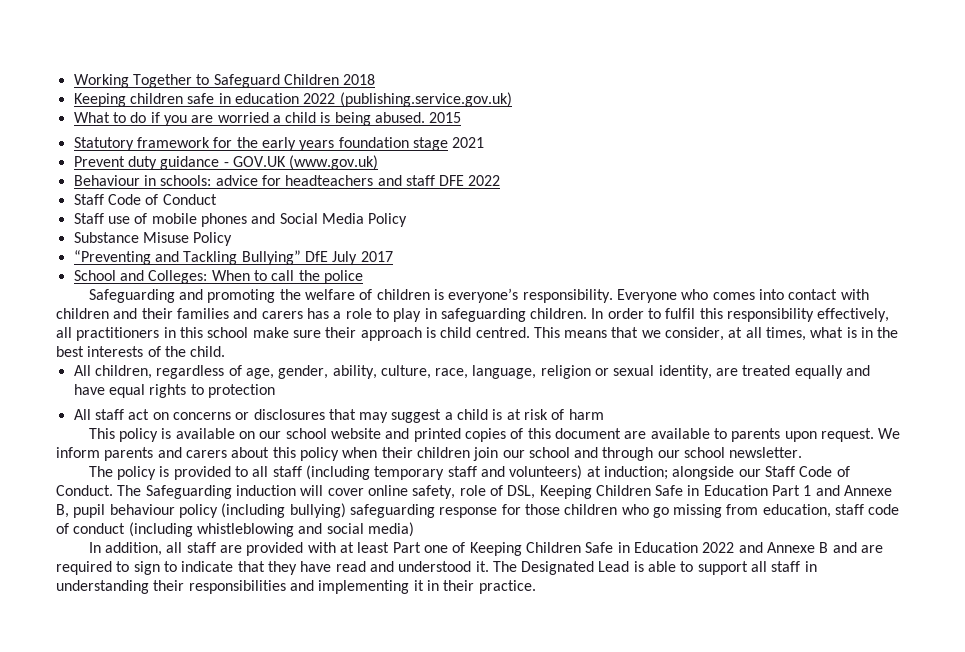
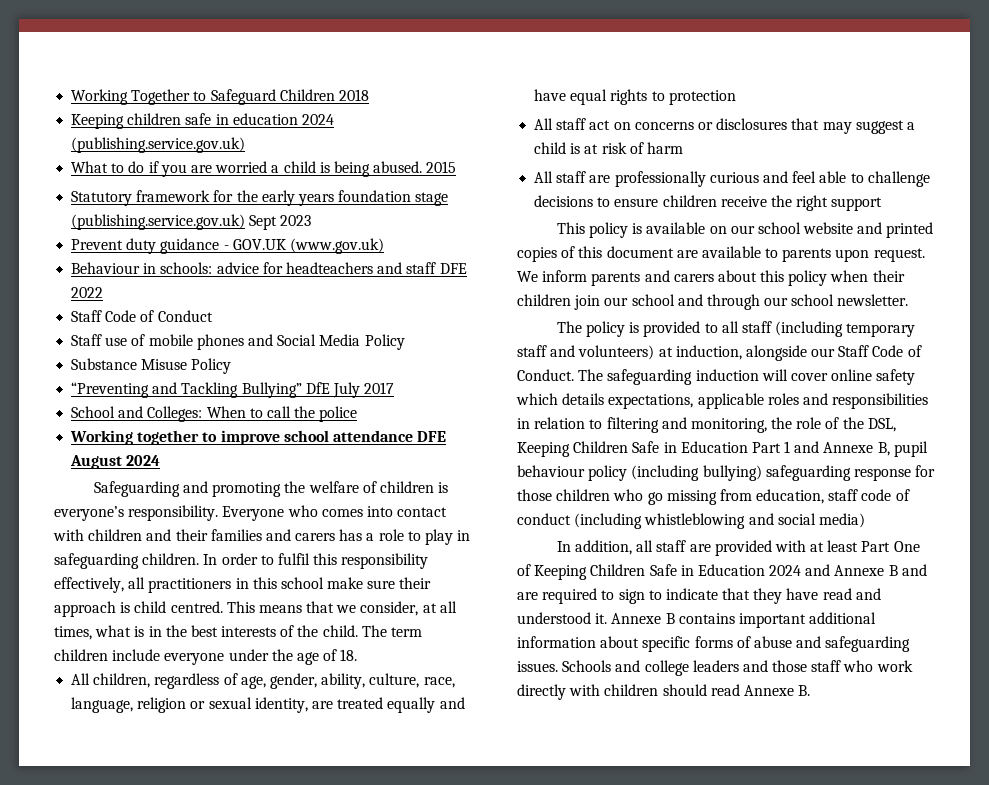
- Keeping children safe in education 2022 (publishing.service.gov.uk)
+ Keeping children safe in education 2024 (publishing.service.gov.uk)
- Statutory framework for the early years foundation stage 2021
+ Statutory framework for the early years foundation stage (publishing.service.gov.uk) Sept 2023
+ Working together to improve school attendance DFE August 2024
+ The term children include everyone under the age of 18.
+ All staff are professionally curious and feel able to challenge decisions to ensure children receive the right support
- The policy is provided to all staff (including temporary staff and volunteers) at induction; alongside our Staff Code of Conduct.
+ The policy is provided to all staff (including temporary staff and volunteers) at induction, alongside our Staff Code of Conduct.
- The Safeguarding induction will cover online safety, role of DSL, Keeping Children Safe in Education Part 1 and Annexe B, pupil behaviour policy (including bullying) safeguarding response for those children who go missing from education, staff code of conduct (including whistleblowing and social media)
+ The safeguarding induction will cover online safety which details expectations, applicable roles and responsibilities in relation to filtering and monitoring, the role of the DSL, Keeping Children Safe in Education Part 1 and Annexe B, pupil behaviour policy (including bullying) safeguarding response for those children who go missing from education, staff code of conduct (including whistleblowing and social media)
- In addition, all staff are provided with at least Part one of Keeping Children Safe in Education 2022 and Annexe B and are required to sign to indicate that they have read and understood it.
+ In addition, all staff are provided with at least Part One of Keeping Children Safe in Education 2024 and Annexe B and are required to sign to indicate that they have read and understood it.
- The Designated Lead is able to support all staff in understanding their responsibilities and implementing it in their practice.
+ Annexe B contains important additional information about specific forms of abuse and safeguarding issues. Schools and college leaders and those staff who work directly with children should read Annexe B.

